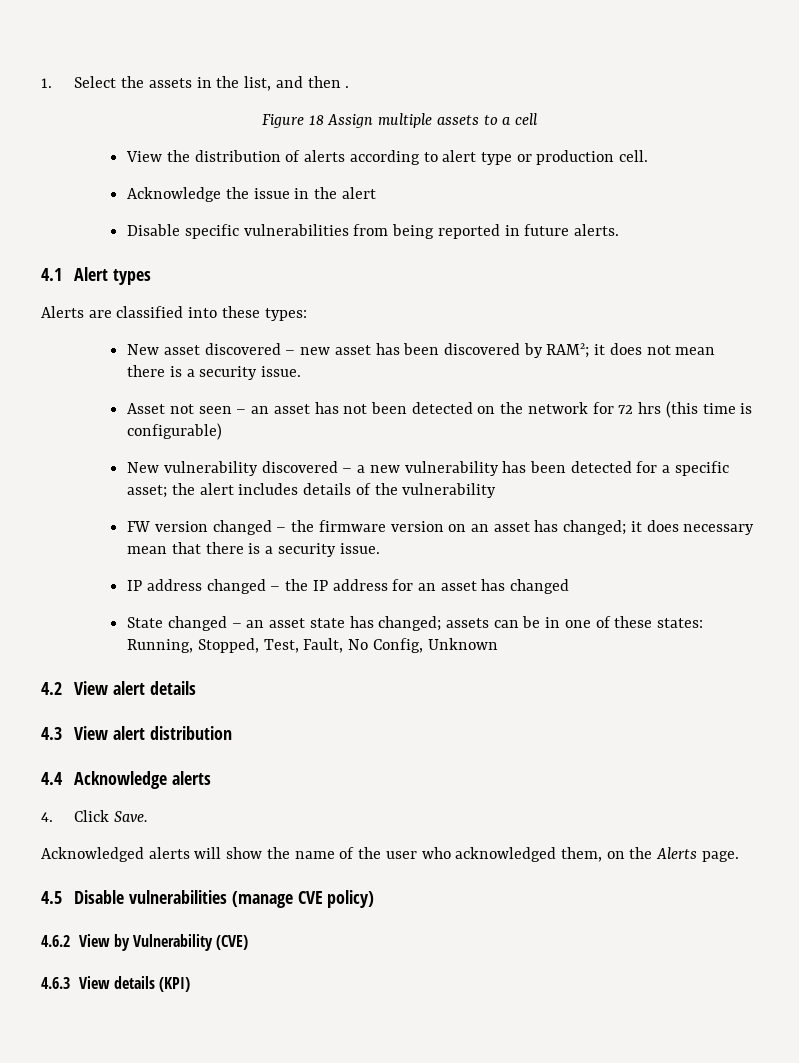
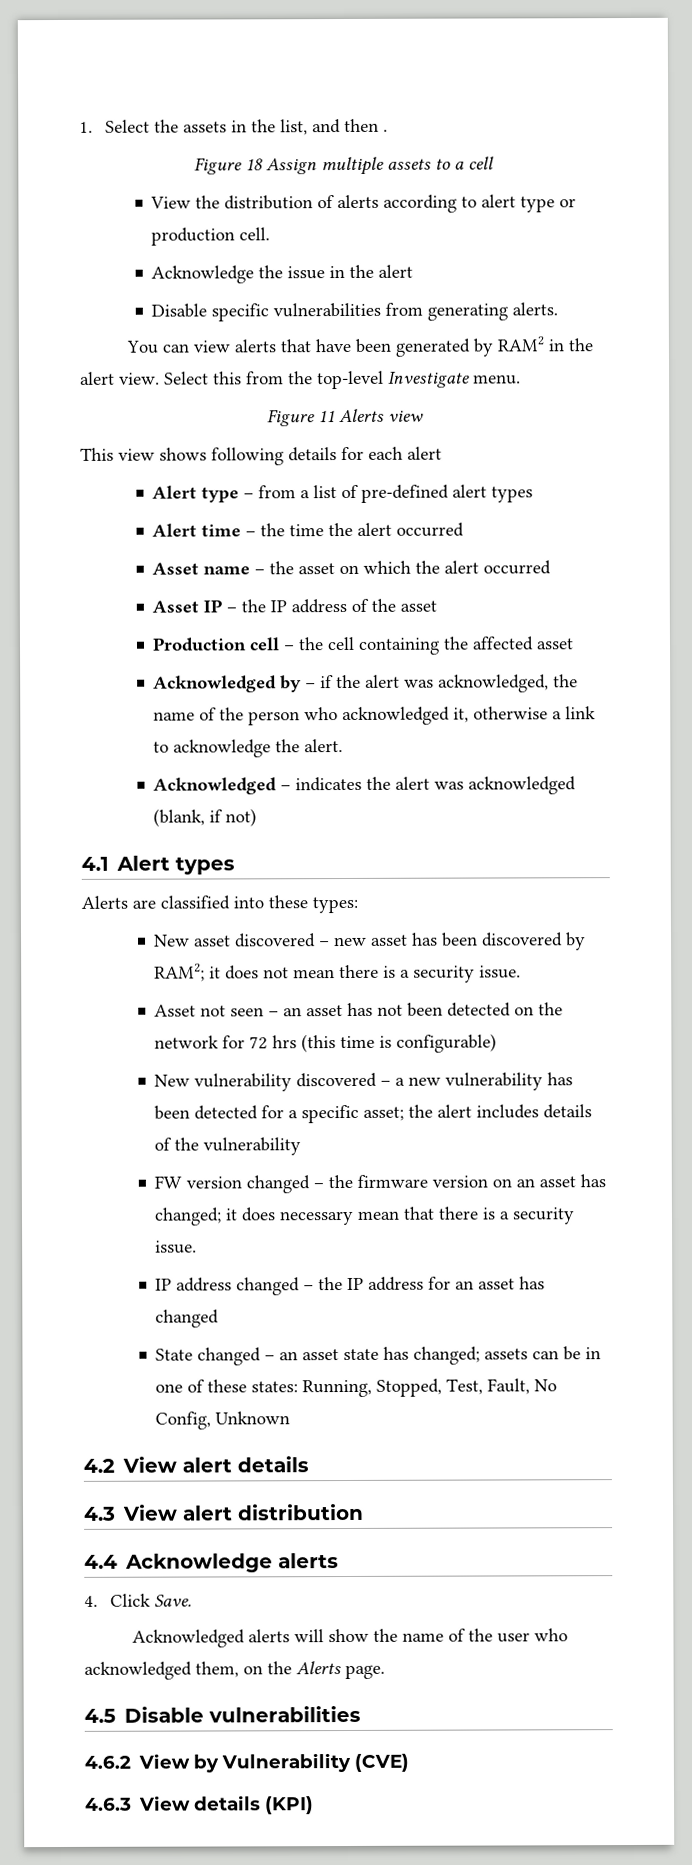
- Disable specific vulnerabilities from being reported in future alerts.
+ Disable specific vulnerabilities from generating alerts.
+ You can view alerts that have been generated by RAM2 in the alert view. Select this from the top-level Investigate menu.
+ Figure 11 Alerts view
+ This view shows following details for each alert
+ Alert type – from a list of pre-defined alert types
+ Alert time – the time the alert occurred
+ Asset name – the asset on which the alert occurred
+ Asset IP – the IP address of the asset
+ Production cell – the cell containing the affected asset
+ Acknowledged by – if the alert was acknowledged, the name of the person who acknowledged it, otherwise a link to acknowledge the alert.
+ Acknowledged – indicates the alert was acknowledged (blank, if not)
- 4.5 Disable vulnerabilities (manage CVE policy)
+ 4.5 Disable vulnerabilities

